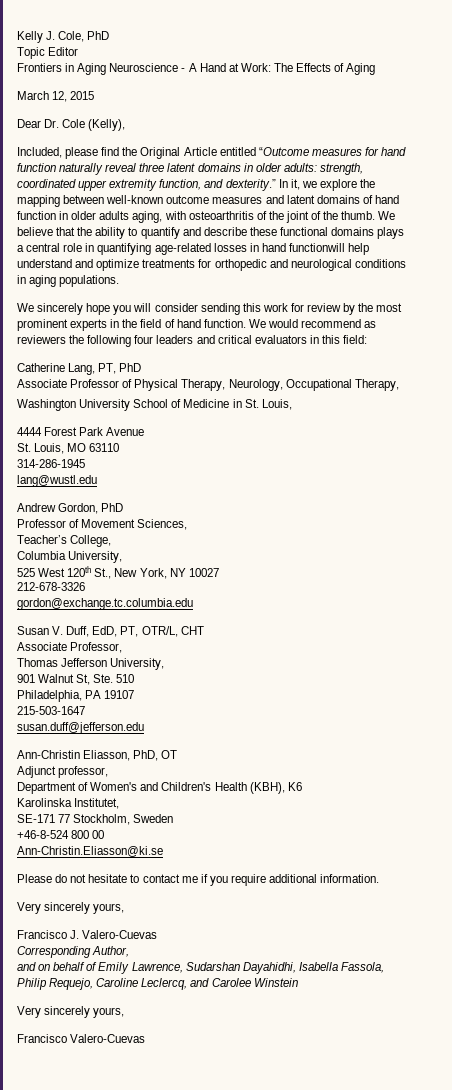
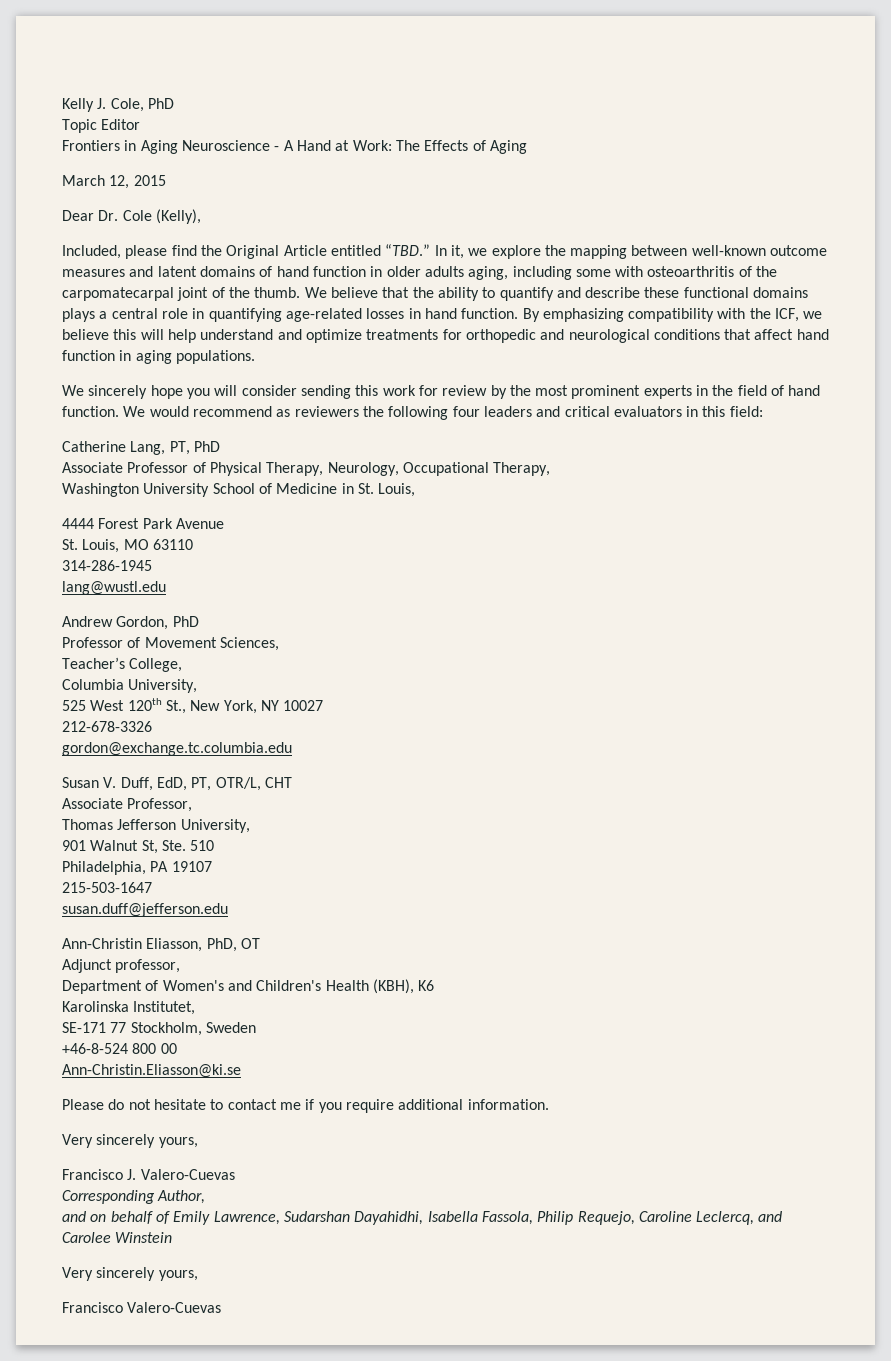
- Included, please find the Original Article entitled “Outcome measures for hand function naturally reveal three latent domains in older adults: strength, coordinated upper extremity function, and dexterity.” In it, we explore the mapping between well-known outcome measures and latent domains of hand function in older adults aging, with osteoarthritis of the joint of the thumb.
+ Included, please find the Original Article entitled “TBD.” In it, we explore the mapping between well-known outcome measures and latent domains of hand function in older adults aging, including some with osteoarthritis of the carpomatecarpal joint of the thumb.
- We believe that the ability to quantify and describe these functional domains plays a central role in quantifying age-related losses in hand functionwill help understand and optimize treatments for orthopedic and neurological conditions in aging populations.
+ We believe that the ability to quantify and describe these functional domains plays a central role in quantifying age-related losses in hand function. By emphasizing compatibility with the ICF, we believe this will help understand and optimize treatments for orthopedic and neurological conditions that affect hand function in aging populations.

